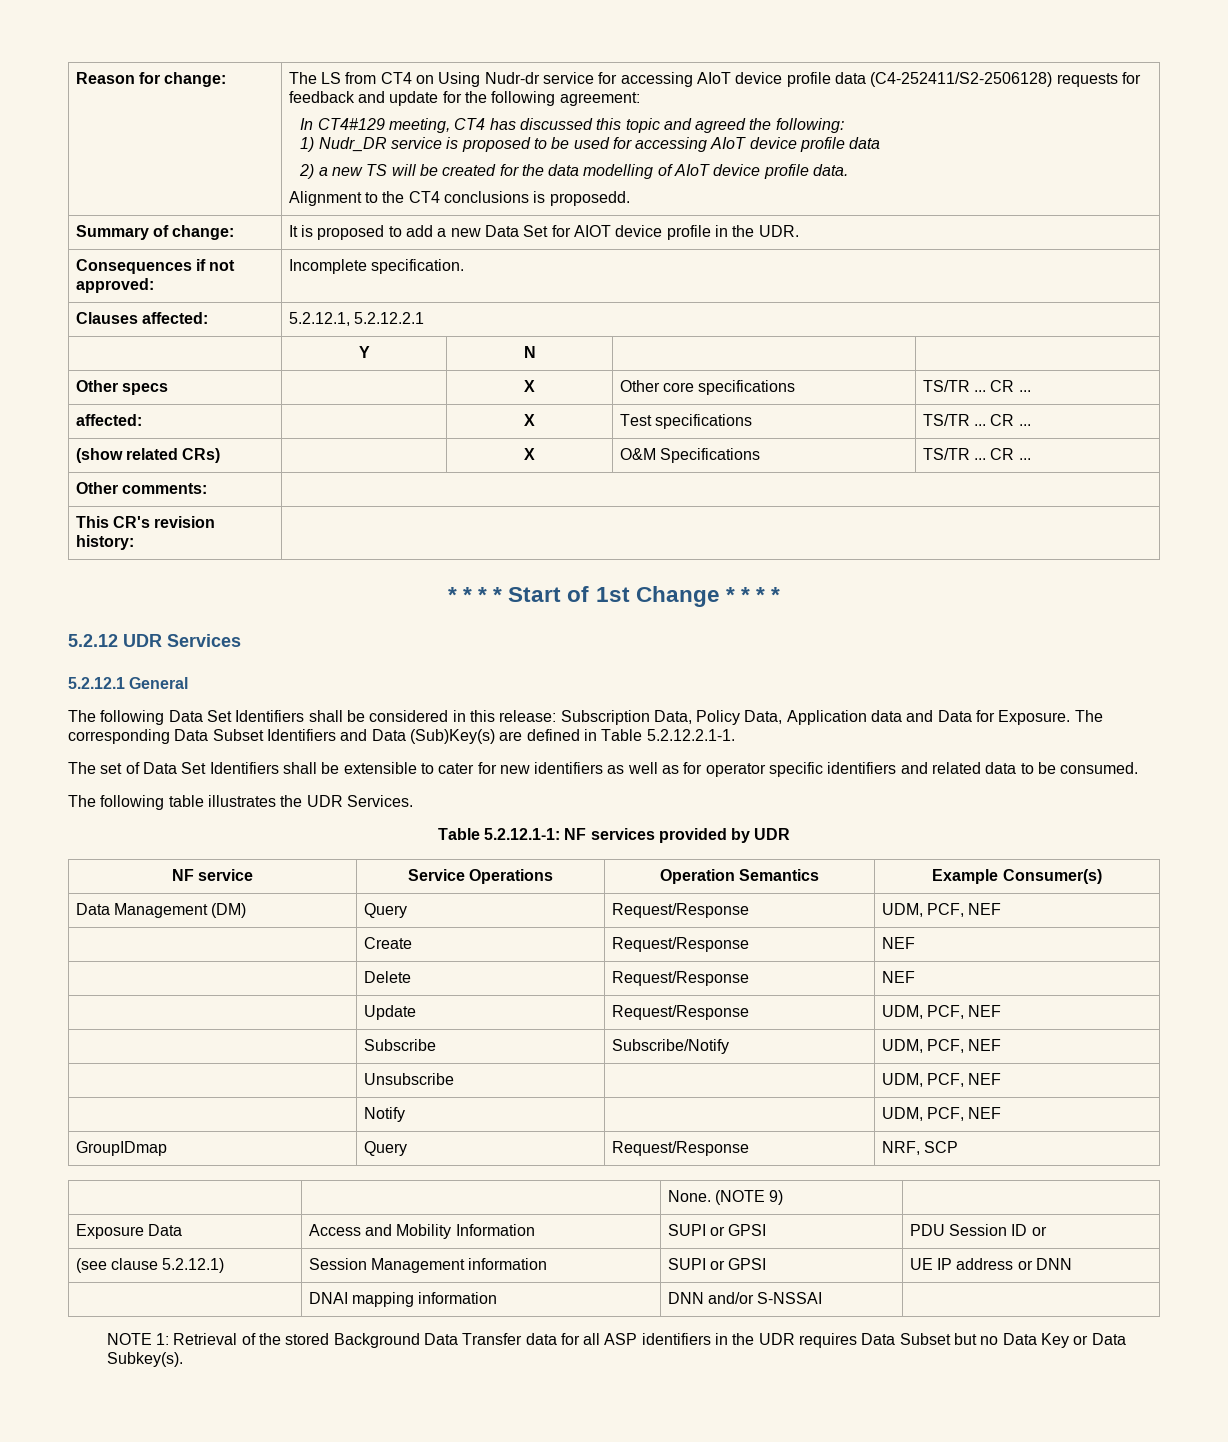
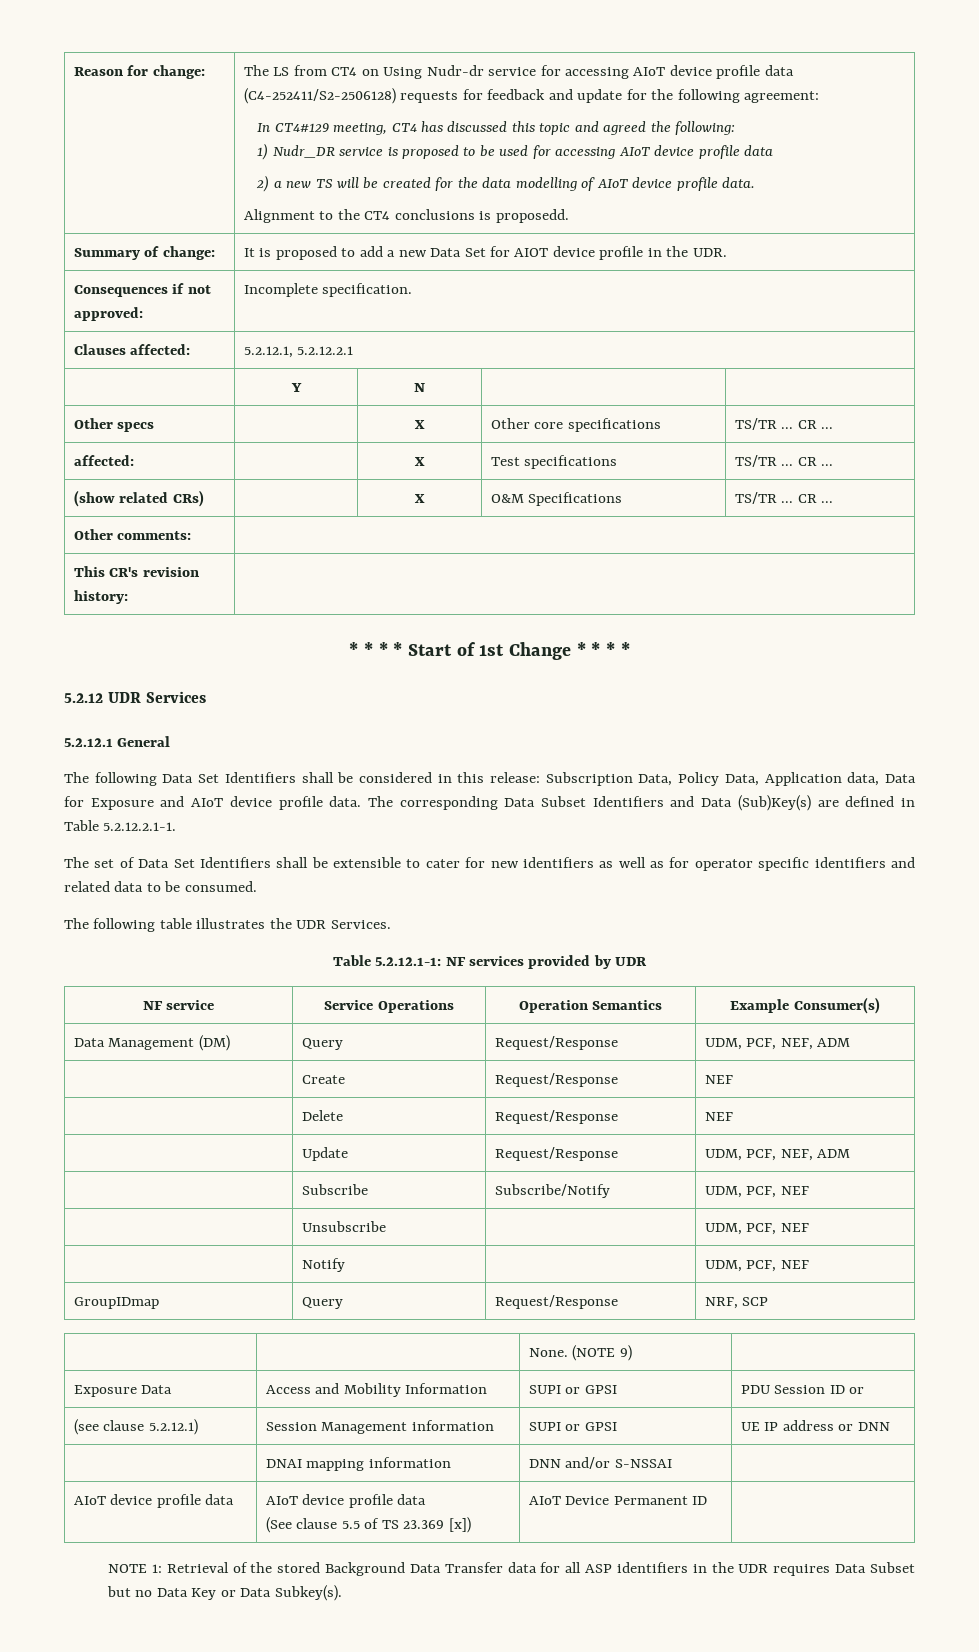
- The following Data Set Identifiers shall be considered in this release: Subscription Data, Policy Data, Application data and Data for Exposure.
+ The following Data Set Identifiers shall be considered in this release: Subscription Data, Policy Data, Application data, Data for Exposure and AIoT device profile data.
- Data Management (DM) | Query | Request/Response | UDM, PCF, NEF
+ Data Management (DM) | Query | Request/Response | UDM, PCF, NEF, ADM
- | Update | Request/Response | UDM, PCF, NEF
+ | Update | Request/Response | UDM, PCF, NEF, ADM
+ AIoT device profile data | AIoT device profile data
+ (See clause 5.5 of TS 23.369 [x]) | AIoT Device Permanent ID |

